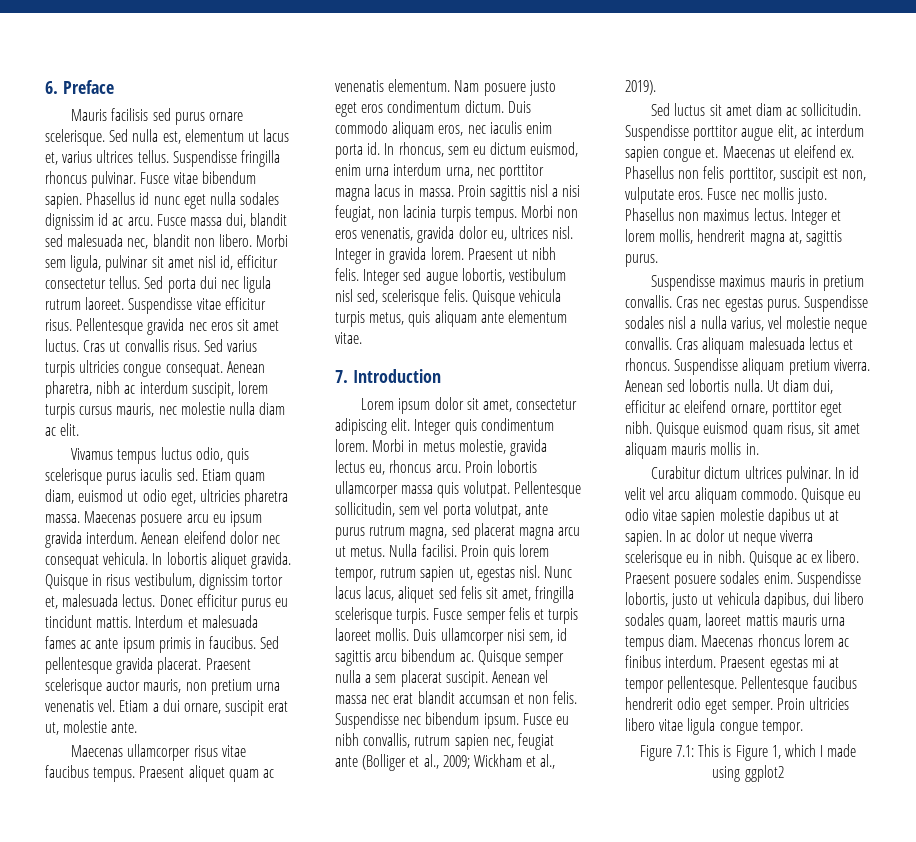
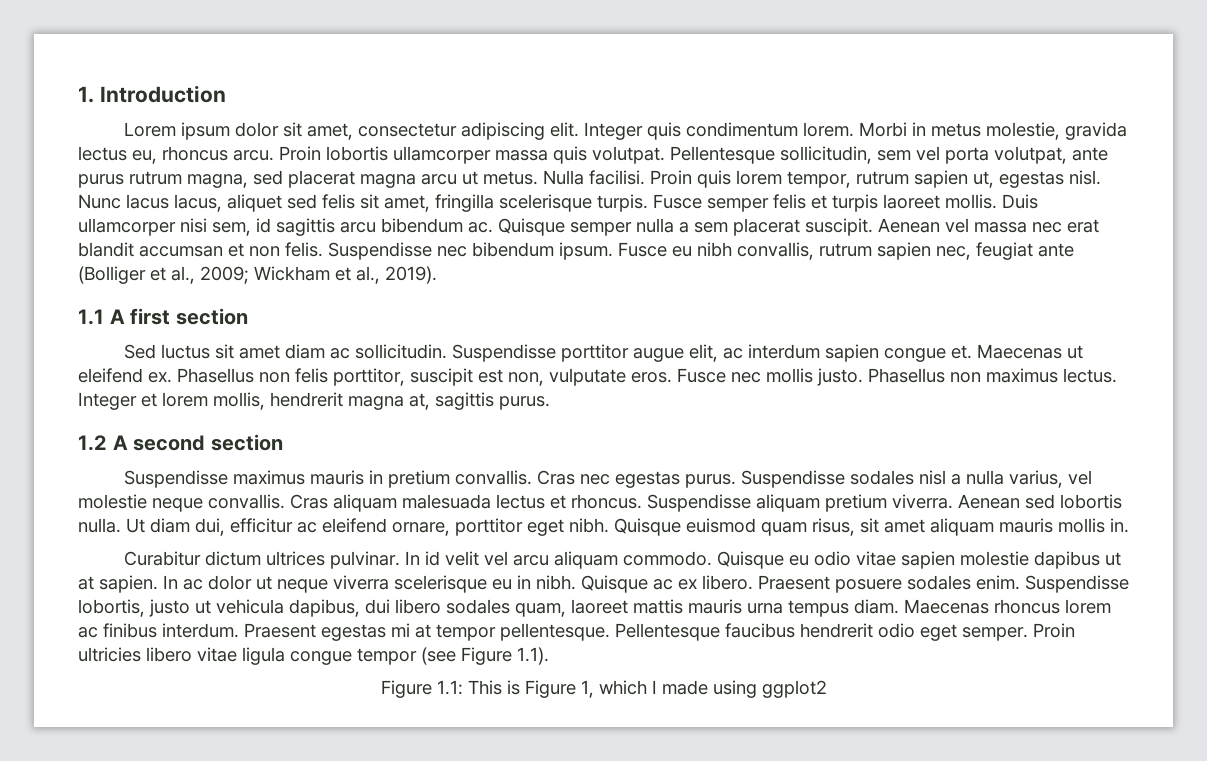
- 6. Preface
- Mauris facilisis sed purus ornare scelerisque. Sed nulla est, elementum ut lacus et, varius ultrices tellus. Suspendisse fringilla rhoncus pulvinar. Fusce vitae bibendum sapien. Phasellus id nunc eget nulla sodales dignissim id ac arcu. Fusce massa dui, blandit sed malesuada nec, blandit non libero. Morbi sem ligula, pulvinar sit amet nisl id, efficitur consectetur tellus. Sed porta dui nec ligula rutrum laoreet. Suspendisse vitae efficitur risus. Pellentesque gravida nec eros sit amet luctus. Cras ut convallis risus. Sed varius turpis ultricies congue consequat. Aenean pharetra, nibh ac interdum suscipit, lorem turpis cursus mauris, nec molestie nulla diam ac elit.
- Vivamus tempus luctus odio, quis scelerisque purus iaculis sed. Etiam quam diam, euismod ut odio eget, ultricies pharetra massa. Maecenas posuere arcu eu ipsum gravida interdum. Aenean eleifend dolor nec consequat vehicula. In lobortis aliquet gravida. Quisque in risus vestibulum, dignissim tortor et, malesuada lectus. Donec efficitur purus eu tincidunt mattis. Interdum et malesuada fames ac ante ipsum primis in faucibus. Sed pellentesque gravida placerat. Praesent scelerisque auctor mauris, non pretium urna venenatis vel. Etiam a dui ornare, suscipit erat ut, molestie ante.
- Maecenas ullamcorper risus vitae faucibus tempus. Praesent aliquet quam ac venenatis elementum. Nam posuere justo eget eros condimentum dictum. Duis commodo aliquam eros, nec iaculis enim porta id. In rhoncus, sem eu dictum euismod, enim urna interdum urna, nec porttitor magna lacus in massa. Proin sagittis nisl a nisi feugiat, non lacinia turpis tempus. Morbi non eros venenatis, gravida dolor eu, ultrices nisl. Integer in gravida lorem. Praesent ut nibh felis. Integer sed augue lobortis, vestibulum nisl sed, scelerisque felis. Quisque vehicula turpis metus, quis aliquam ante elementum vitae.
- 7. Introduction
+ 1. Introduction
+ 1.1 A first section
+ 1.2 A second section
- Proin ultricies libero vitae ligula congue tempor.
- Figure 7.1: This is Figure 1, which I made using ggplot2
+ Proin ultricies libero vitae ligula congue tempor (see Figure 1.1).
+ Figure 1.1: This is Figure 1, which I made using ggplot2

